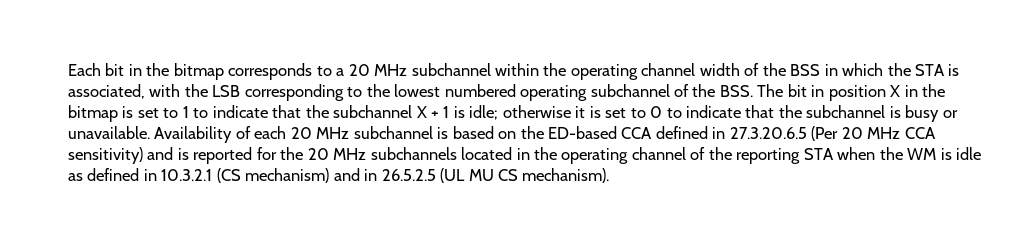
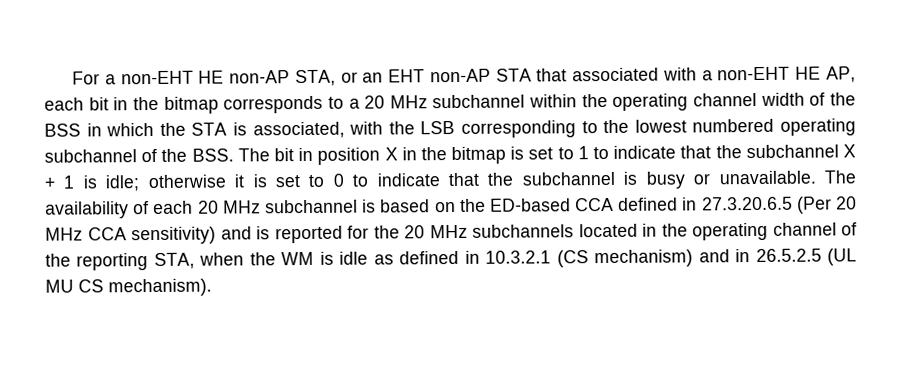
- Each bit in the bitmap corresponds to a 20 MHz subchannel within the operating channel width of the BSS in which the STA is associated, with the LSB corresponding to the lowest numbered operating subchannel of the BSS. The bit in position X in the bitmap is set to 1 to indicate that the subchannel X + 1 is idle;
+ For a non-EHT HE non-AP STA, or an EHT non-AP STA that associated with a non-EHT HE AP, each bit in the bitmap corresponds to a 20 MHz subchannel within the operating channel width of the BSS in which the STA is associated, with the LSB corresponding to the lowest numbered operating subchannel of the BSS. The bit in position X in the bitmap is set to 1 to indicate that the subchannel X + 1 is idle;
- Availability of each 20 MHz subchannel is based on the ED-based CCA defined in 27.3.20.6.5 (Per 20 MHz CCA sensitivity) and is reported for the 20 MHz subchannels located in the operating channel of the reporting STA when the WM is idle as defined in 10.3.2.1 (CS mechanism) and in 26.5.2.5 (UL MU CS mechanism).
+ The availability of each 20 MHz subchannel is based on the ED-based CCA defined in 27.3.20.6.5 (Per 20 MHz CCA sensitivity) and is reported for the 20 MHz subchannels located in the operating channel of the reporting STA, when the WM is idle as defined in 10.3.2.1 (CS mechanism) and in 26.5.2.5 (UL MU CS mechanism).

